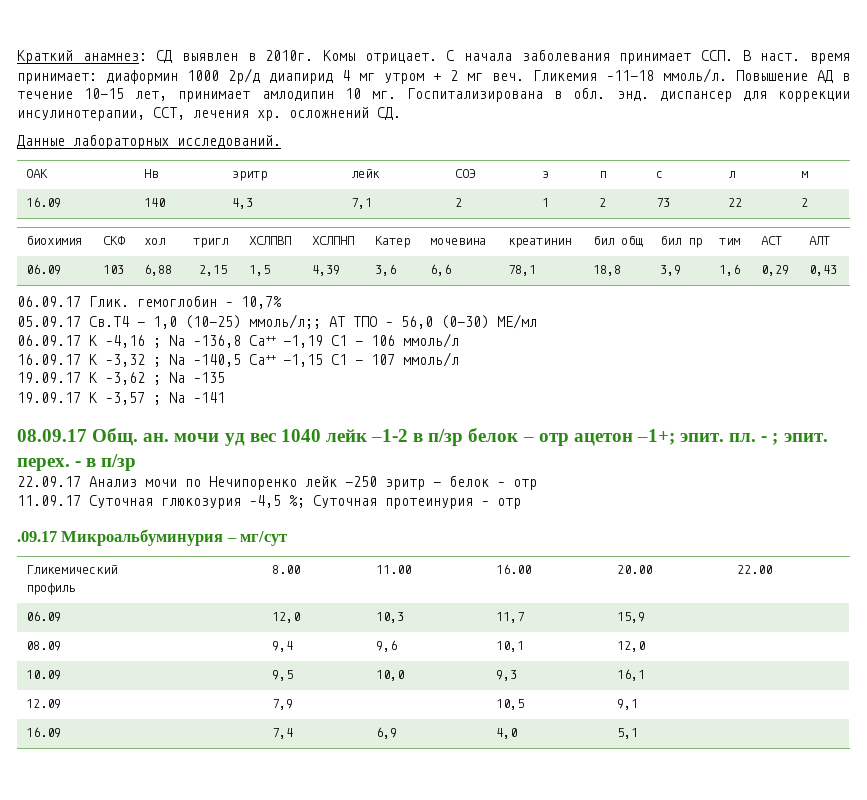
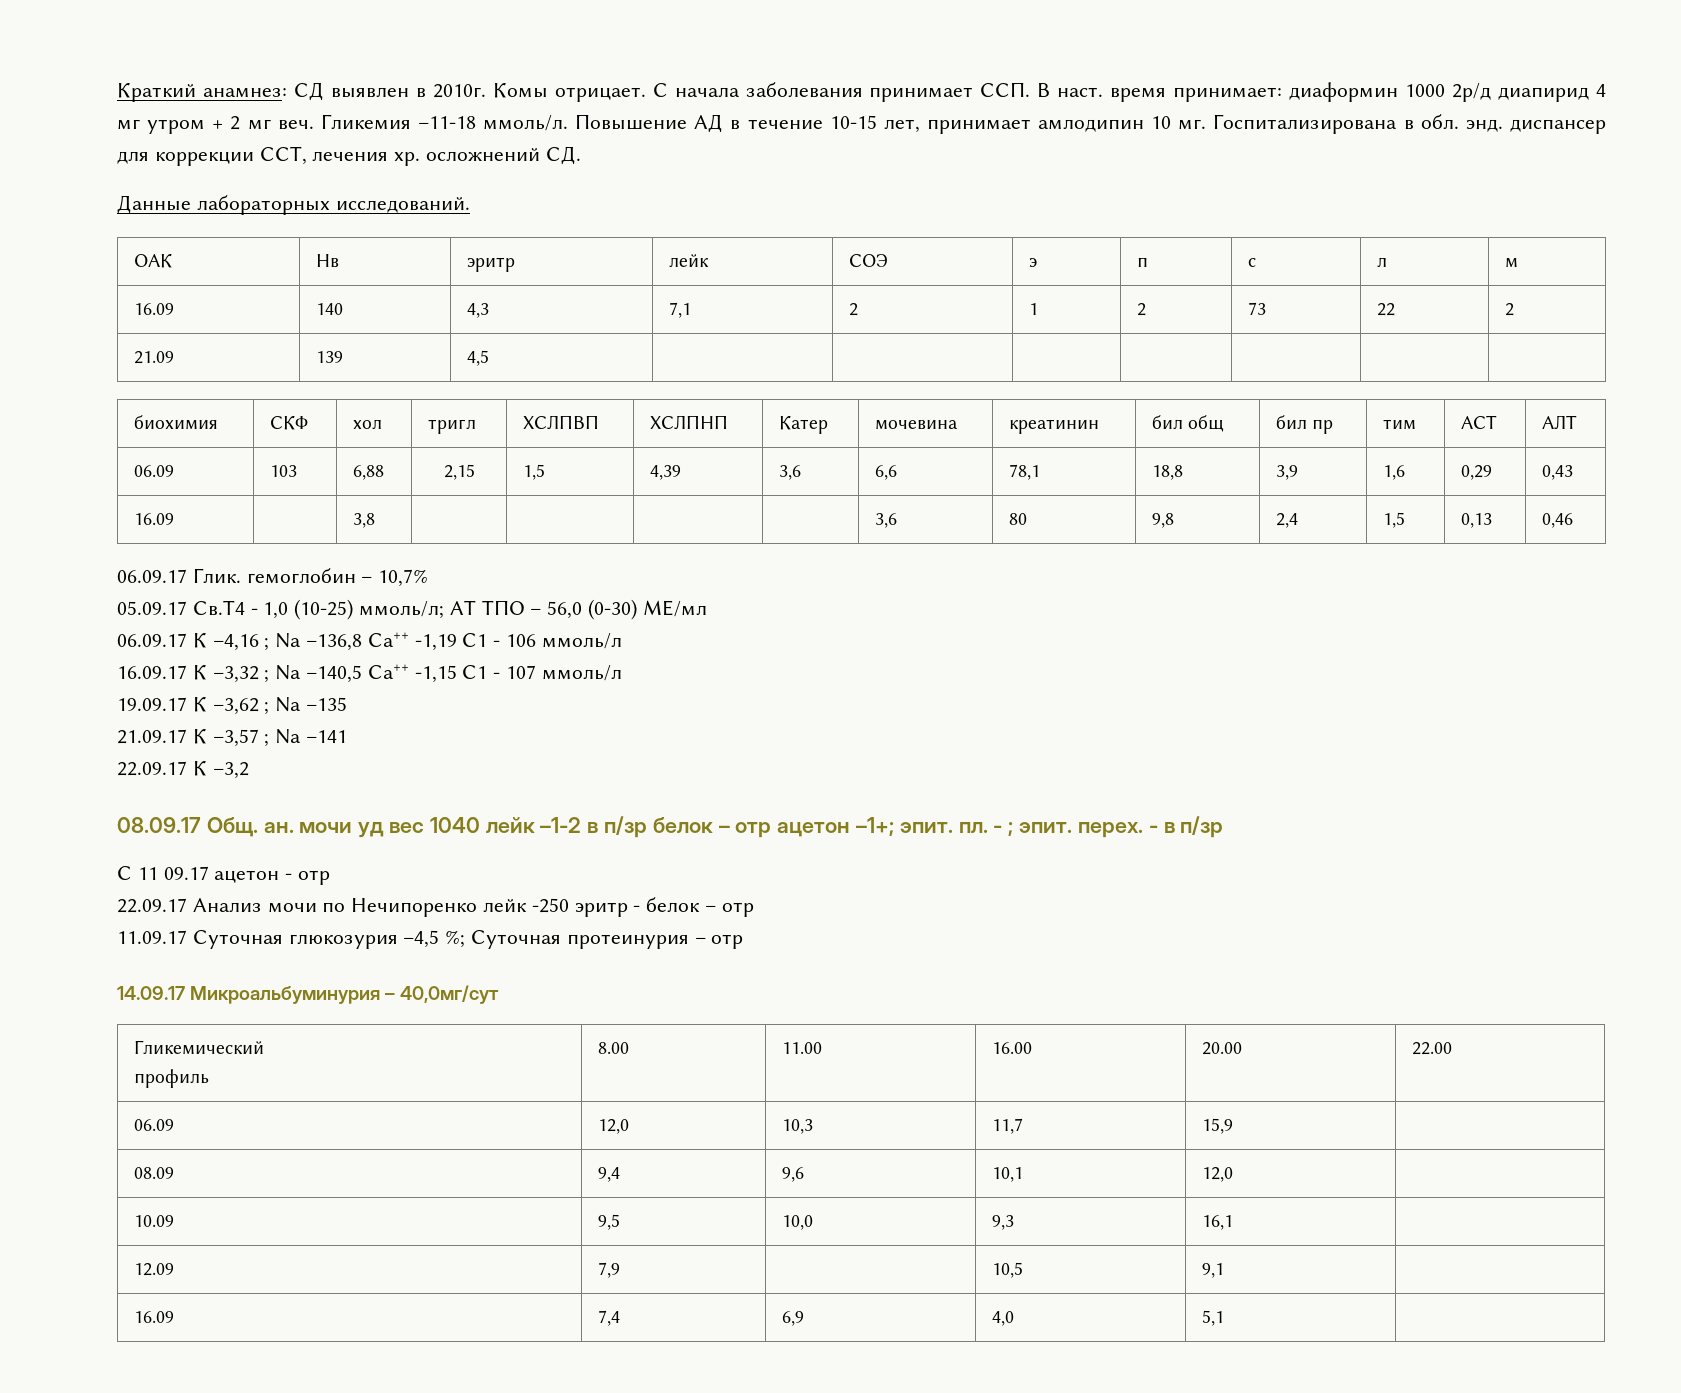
- Госпитализирована в обл. энд. диспансер для коррекции инсулинотерапии, ССТ, лечения хр. осложнений СД.
+ Госпитализирована в обл. энд. диспансер для коррекции ССТ, лечения хр. осложнений СД.
+ 21.09 | 139 | 4,5 | | | | | | |
+ 16.09 | | 3,8 | | | | | 3,6 | 80 | 9,8 | 2,4 | 1,5 | 0,13 | 0,46
- 05.09.17 Св.Т4 - 1,0 (10-25) ммоль/л;; АТ ТПО – 56,0 (0-30) МЕ/мл
+ 05.09.17 Св.Т4 - 1,0 (10-25) ммоль/л; АТ ТПО – 56,0 (0-30) МЕ/мл
- 19.09.17 К –3,57 ; Nа –141
+ 21.09.17 К –3,57 ; Nа –141
+ 22.09.17 К –3,2
+ С 11 09.17 ацетон - отр
- .09.17 Микроальбуминурия – мг/сут
+ 14.09.17 Микроальбуминурия – 40,0мг/сут

